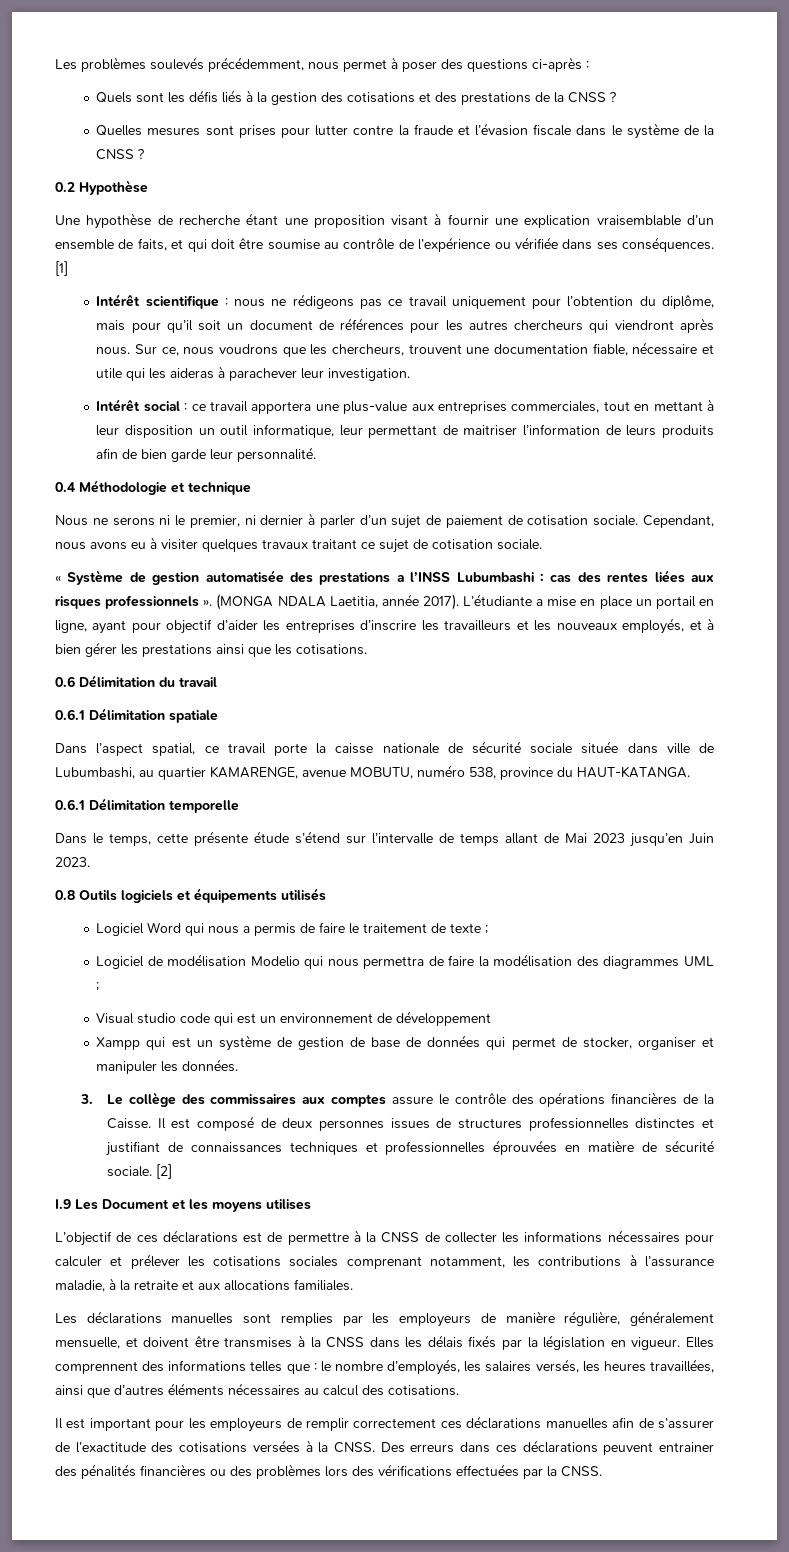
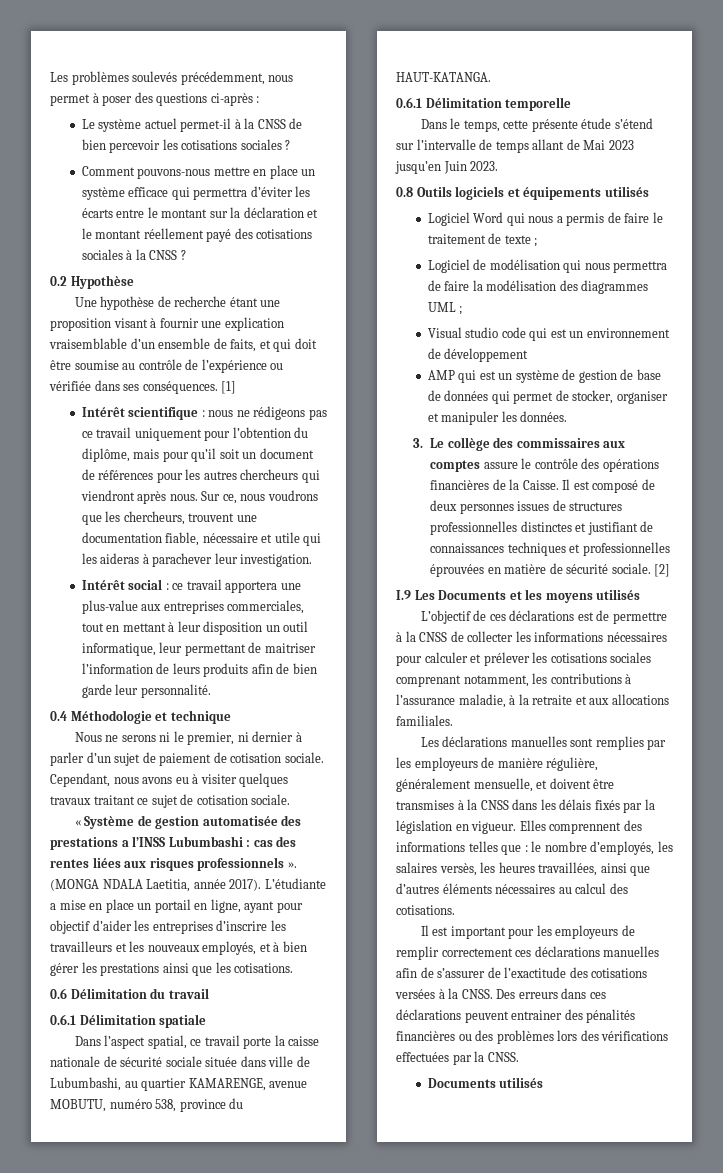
- Quels sont les défis liés à la gestion des cotisations et des prestations de la CNSS ?
- Quelles mesures sont prises pour lutter contre la fraude et l’évasion fiscale dans le système de la CNSS ?
+ Le système actuel permet-il à la CNSS de bien percevoir les cotisations sociales ?
+ Comment pouvons-nous mettre en place un système efficace qui permettra d’éviter les écarts entre le montant sur la déclaration et le montant réellement payé des cotisations sociales à la CNSS ?
- Logiciel de modélisation Modelio qui nous permettra de faire la modélisation des diagrammes UML ;
+ Logiciel de modélisation qui nous permettra de faire la modélisation des diagrammes UML ;
- Xampp qui est un système de gestion de base de données qui permet de stocker, organiser et manipuler les données.
+ AMP qui est un système de gestion de base de données qui permet de stocker, organiser et manipuler les données.
- I.9 Les Document et les moyens utilises
+ I.9 Les Documents et les moyens utilisés
- Elles comprennent des informations telles que : le nombre d’employés, les salaires versés, les heures travaillées, ainsi que d’autres éléments nécessaires au calcul des cotisations.
+ Elles comprennent des informations telles que : le nombre d’employés, les salaires versès, les heures travaillées, ainsi que d’autres éléments nécessaires au calcul des cotisations.
+ Documents utilisés

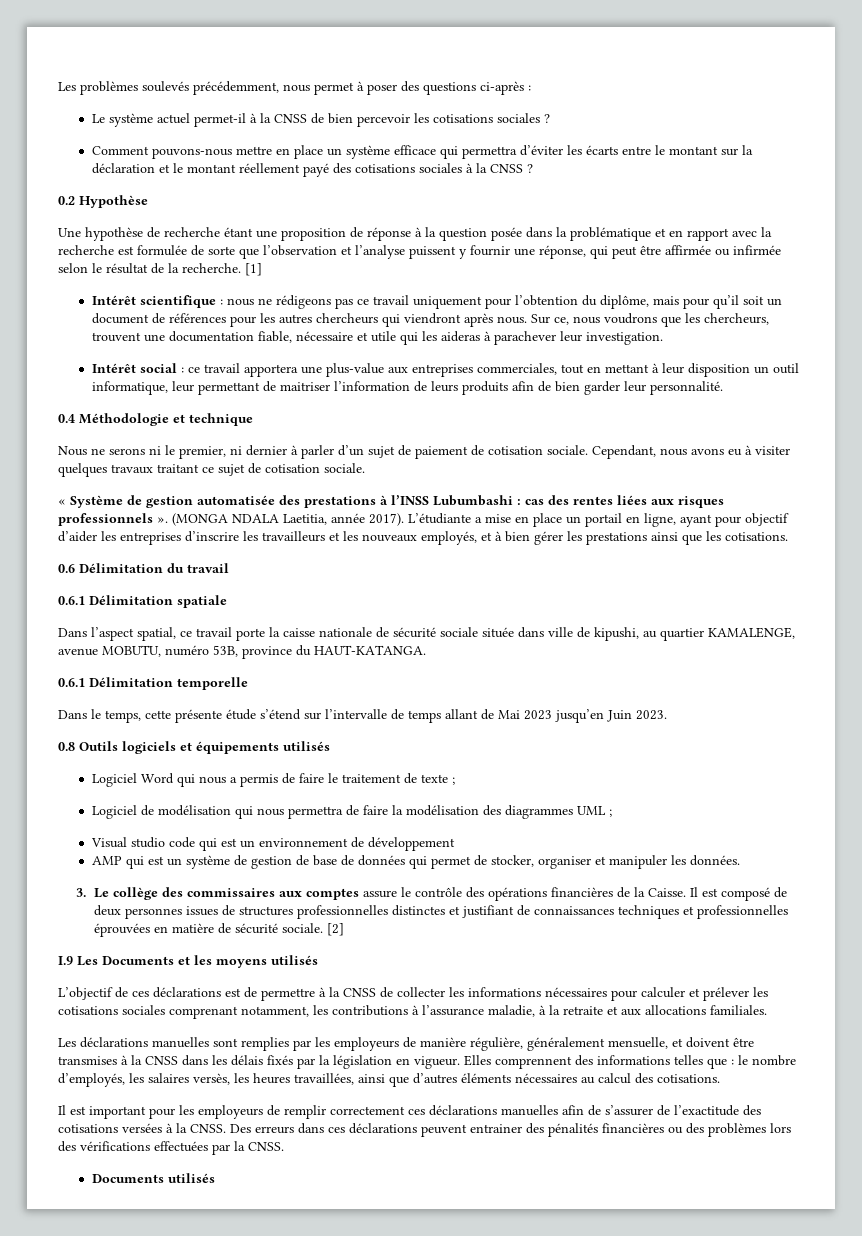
- Une hypothèse de recherche étant une proposition visant à fournir une explication vraisemblable d’un ensemble de faits, et qui doit être soumise au contrôle de l’expérience ou vérifiée dans ses conséquences.
+ Une hypothèse de recherche étant une proposition de réponse à la question posée dans la problématique et en rapport avec la recherche est formulée de sorte que l’observation et l’analyse puissent y fournir une réponse, qui peut être affirmée ou infirmée selon le résultat de la recherche.
- Intérêt social : ce travail apportera une plus-value aux entreprises commerciales, tout en mettant à leur disposition un outil informatique, leur permettant de maitriser l’information de leurs produits afin de bien garde leur personnalité.
+ Intérêt social : ce travail apportera une plus-value aux entreprises commerciales, tout en mettant à leur disposition un outil informatique, leur permettant de maitriser l’information de leurs produits afin de bien garder leur personnalité.
- « Système de gestion automatisée des prestations a l’INSS Lubumbashi : cas des rentes liées aux risques professionnels ».
+ « Système de gestion automatisée des prestations à l’INSS Lubumbashi : cas des rentes liées aux risques professionnels ».
- Dans l’aspect spatial, ce travail porte la caisse nationale de sécurité sociale située dans ville de Lubumbashi, au quartier KAMARENGE, avenue MOBUTU, numéro 538, province du HAUT-KATANGA.
+ Dans l’aspect spatial, ce travail porte la caisse nationale de sécurité sociale située dans ville de kipushi, au quartier KAMALENGE, avenue MOBUTU, numéro 53B, province du HAUT-KATANGA.

